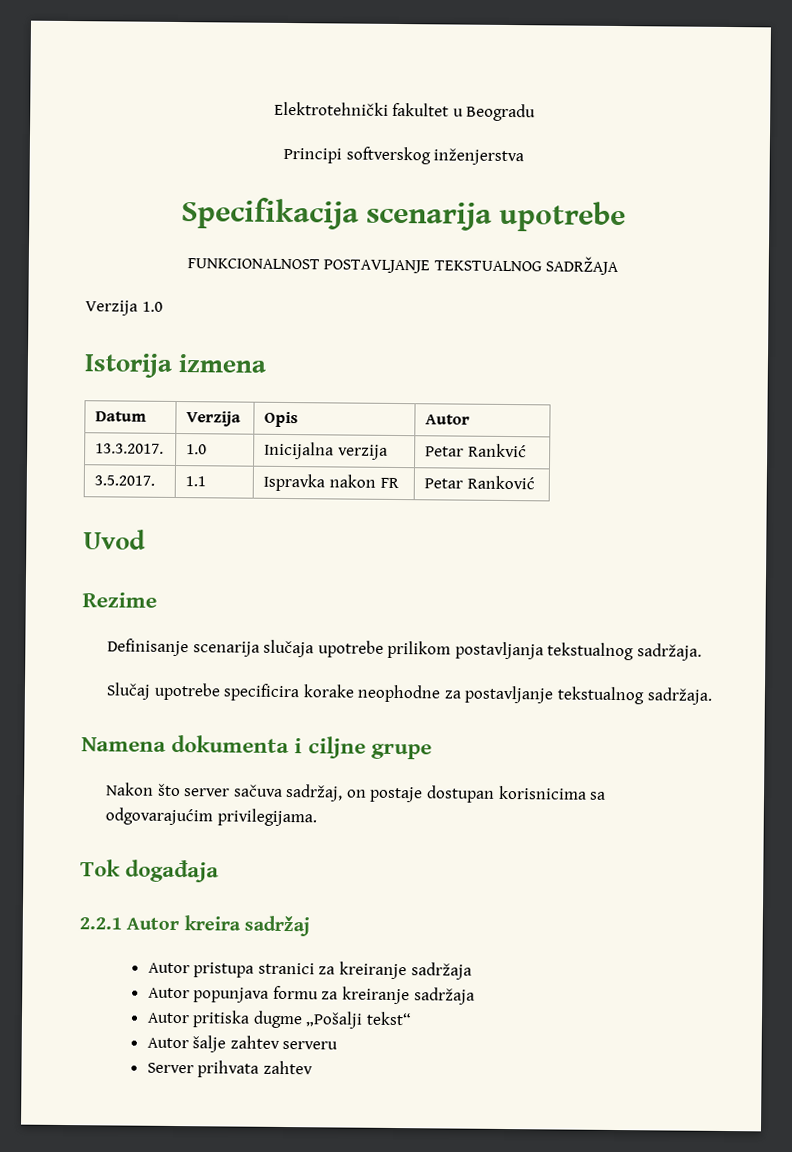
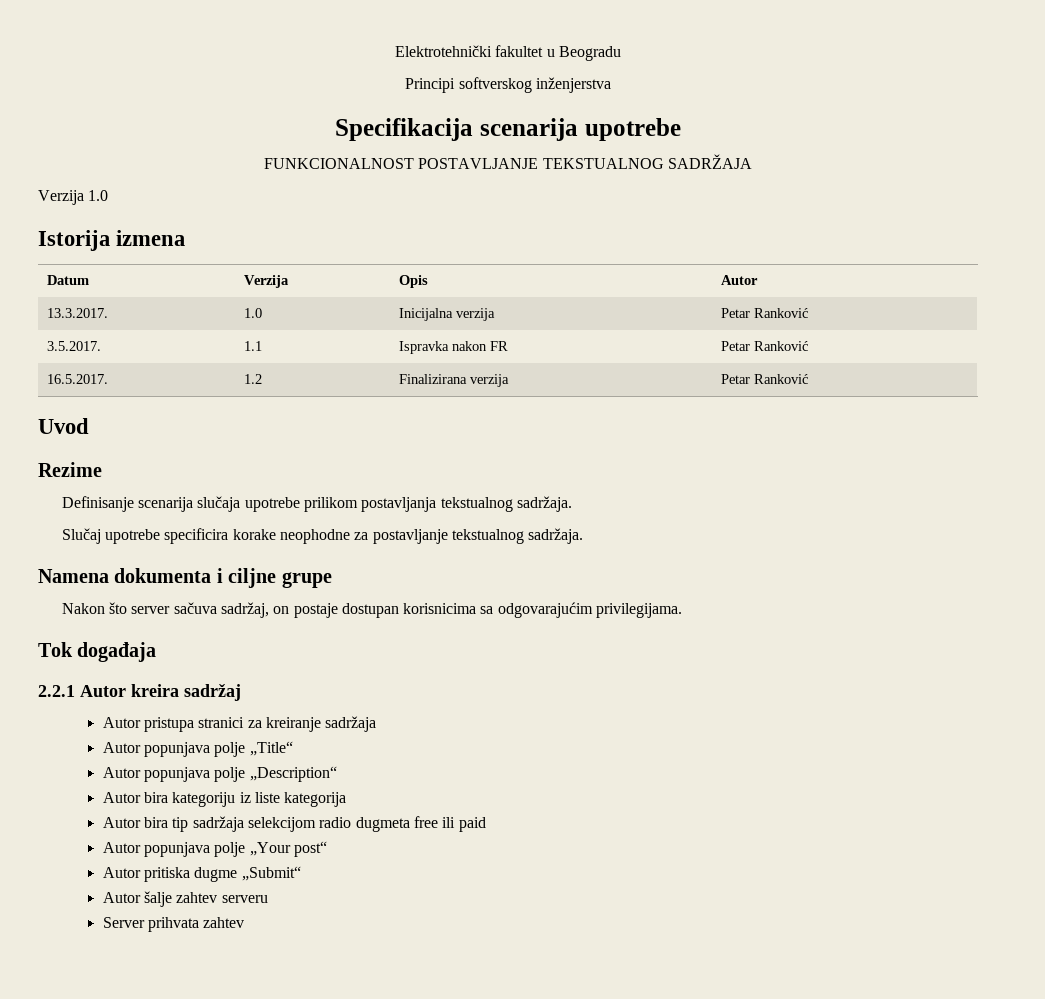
- 13.3.2017. | 1.0 | Inicijalna verzija | Petar Rankvić
+ 13.3.2017. | 1.0 | Inicijalna verzija | Petar Ranković
+ 16.5.2017. | 1.2 | Finalizirana verzija | Petar Ranković
- Autor popunjava formu za kreiranje sadržaja
+ Autor popunjava polje „Title“
+ Autor popunjava polje „Description“
+ Autor bira kategoriju iz liste kategorija
+ Autor bira tip sadržaja selekcijom radio dugmeta free ili paid
+ Autor popunjava polje „Your post“
- Autor pritiska dugme „Pošalji tekst“
+ Autor pritiska dugme „Submit“

